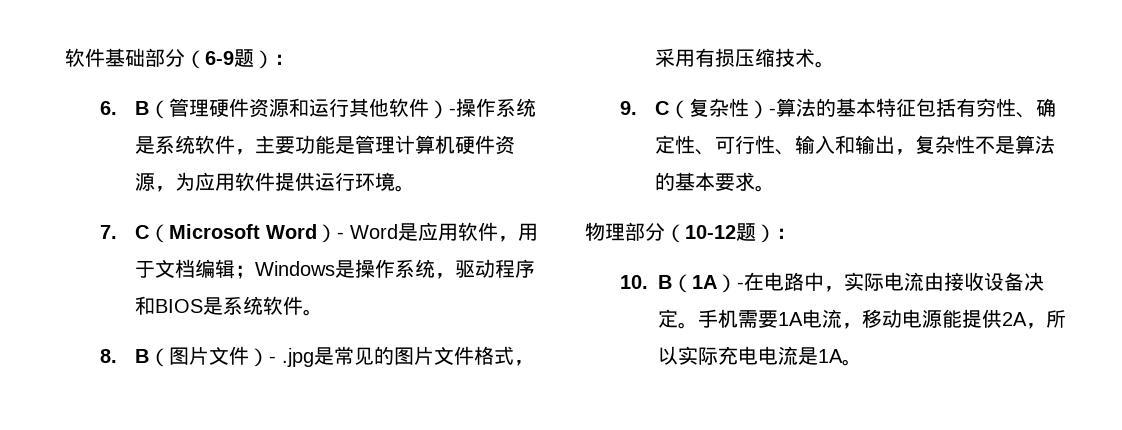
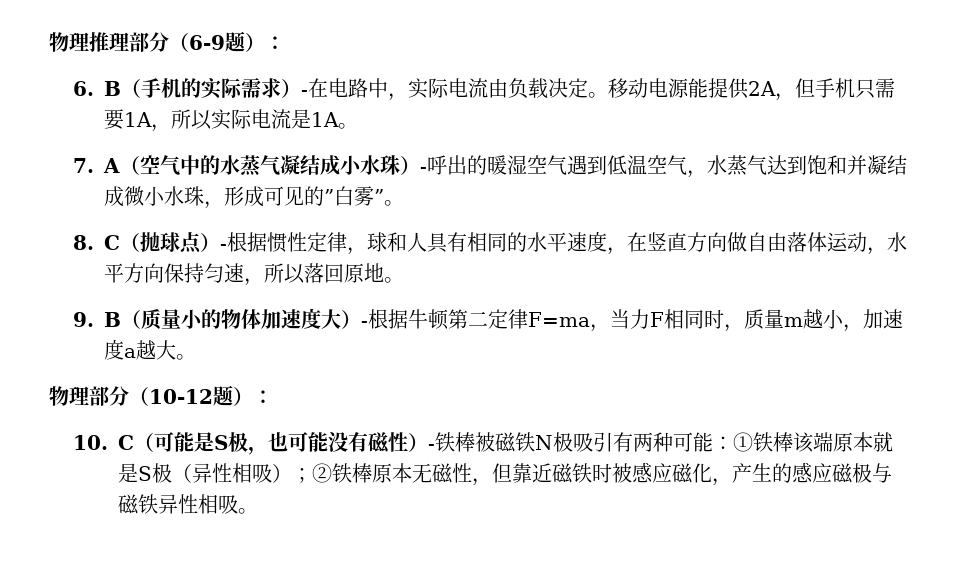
- 软件基础部分（6-9题）：
+ 物理推理部分（6-9题）：
- 6. B（管理硬件资源和运行其他软件）-操作系统是系统软件，主要功能是管理计算机硬件资源，为应用软件提供运行环境。
- 7. C（Microsoft Word）- Word是应用软件，用于文档编辑；Windows是操作系统，驱动程序和BIOS是系统软件。
- 8. B（图片文件）- .jpg是常见的图片文件格式，采用有损压缩技术。
- 9. C（复杂性）-算法的基本特征包括有穷性、确定性、可行性、输入和输出，复杂性不是算法的基本要求。
+ 6. B（手机的实际需求）-在电路中，实际电流由负载决定。移动电源能提供2A，但手机只需要1A，所以实际电流是1A。
+ 7. A（空气中的水蒸气凝结成小水珠）-呼出的暖湿空气遇到低温空气，水蒸气达到饱和并凝结成微小水珠，形成可见的”白雾”。
+ 8. C（抛球点）-根据惯性定律，球和人具有相同的水平速度，在竖直方向做自由落体运动，水平方向保持匀速，所以落回原地。
+ 9. B（质量小的物体加速度大）-根据牛顿第二定律F=ma，当力F相同时，质量m越小，加速度a越大。
- 10. B（1A）-在电路中，实际电流由接收设备决定。手机需要1A电流，移动电源能提供2A，所以实际充电电流是1A。
+ 10. C（可能是S极，也可能没有磁性）-铁棒被磁铁N极吸引有两种可能：①铁棒该端原本就是S极（异性相吸）；②铁棒原本无磁性，但靠近磁铁时被感应磁化，产生的感应磁极与磁铁异性相吸。

